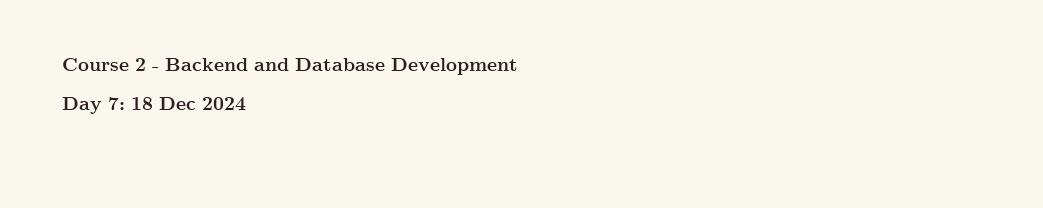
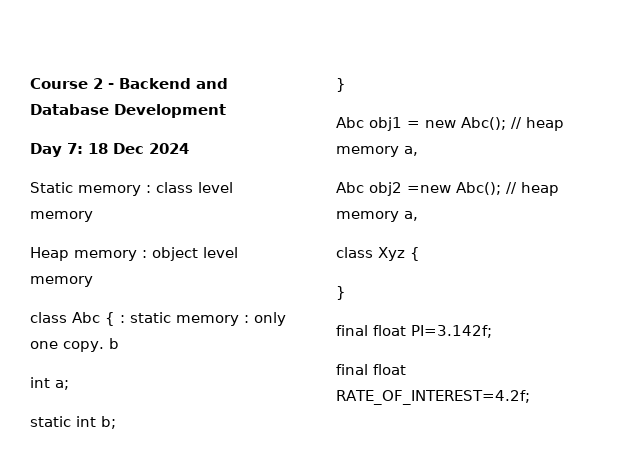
+ Static memory : class level memory
+ Heap memory : object level memory
+ class Abc { : static memory : only one copy. b
+ int a;
+ static int b;
+ }
+ Abc obj1 = new Abc(); // heap memory a,
+ Abc obj2 =new Abc(); // heap memory a,
+ class Xyz {
+ }
+ final float PI=3.142f;
+ final float RATE_OF_INTEREST=4.2f;

